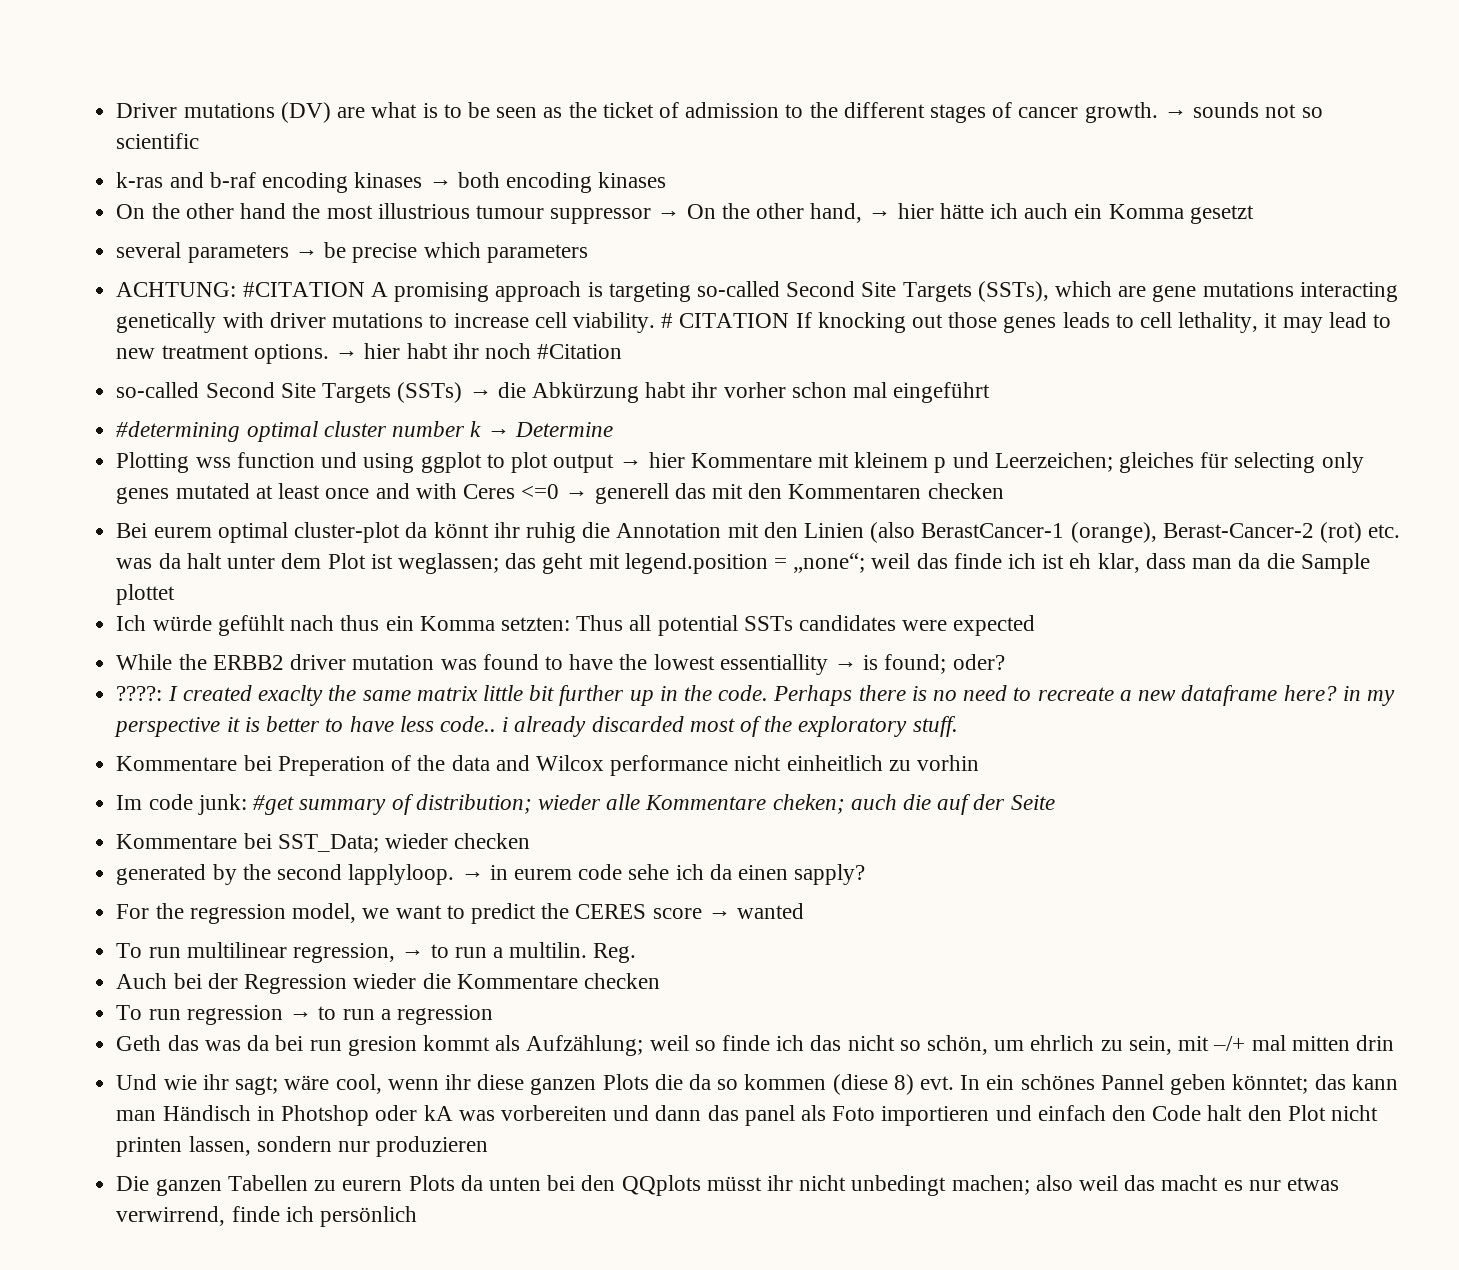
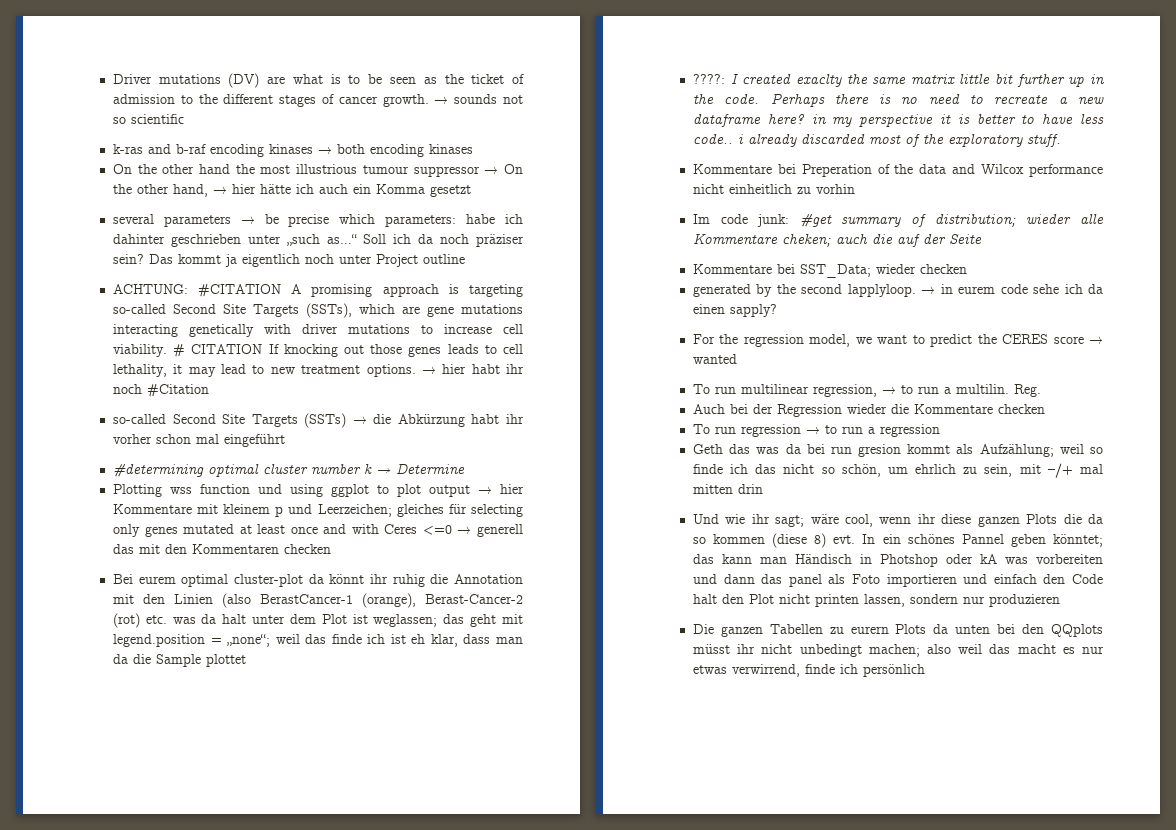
- several parameters → be precise which parameters
+ several parameters → be precise which parameters: habe ich dahinter geschrieben unter „such as…“ Soll ich da noch präziser sein? Das kommt ja eigentlich noch unter Project outline
- Ich würde gefühlt nach thus ein Komma setzten: Thus all potential SSTs candidates were expected
- While the ERBB2 driver mutation was found to have the lowest essentiallity → is found; oder?

